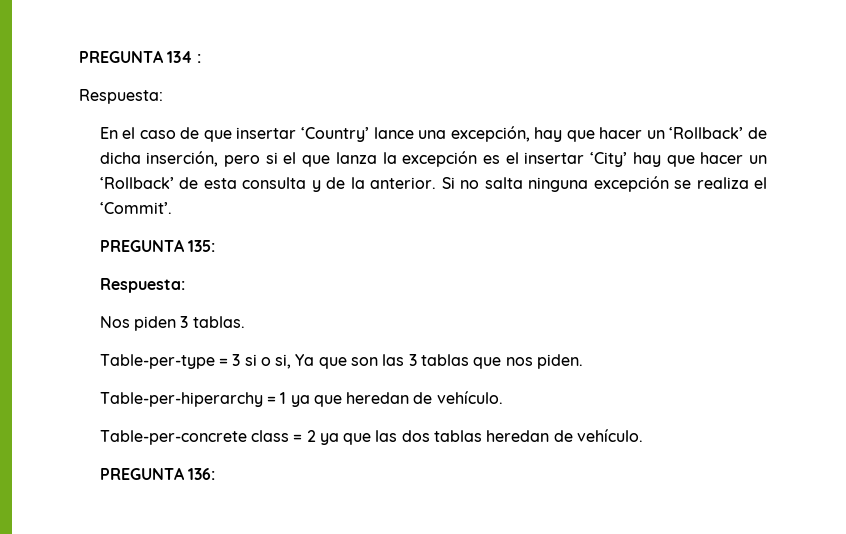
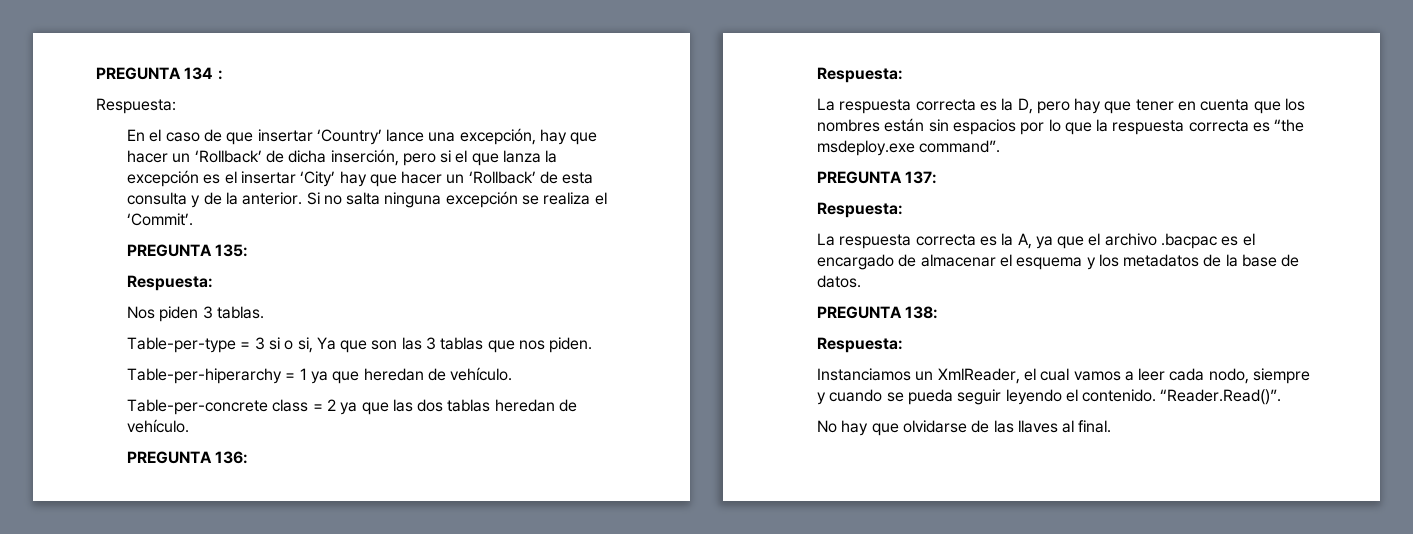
  PREGUNTA 136:
+ Respuesta:
+ La respuesta correcta es la D, pero hay que tener en cuenta que los nombres están sin espacios por lo que la respuesta correcta es “the msdeploy.exe command”.
+ PREGUNTA 137:
+ Respuesta:
+ La respuesta correcta es la A, ya que el archivo .bacpac es el encargado de almacenar el esquema y los metadatos de la base de datos.
+ PREGUNTA 138:
+ Respuesta:
+ Instanciamos un XmlReader, el cual vamos a leer cada nodo, siempre y cuando se pueda seguir leyendo el contenido. “Reader.Read()”.
+ No hay que olvidarse de las llaves al final.

